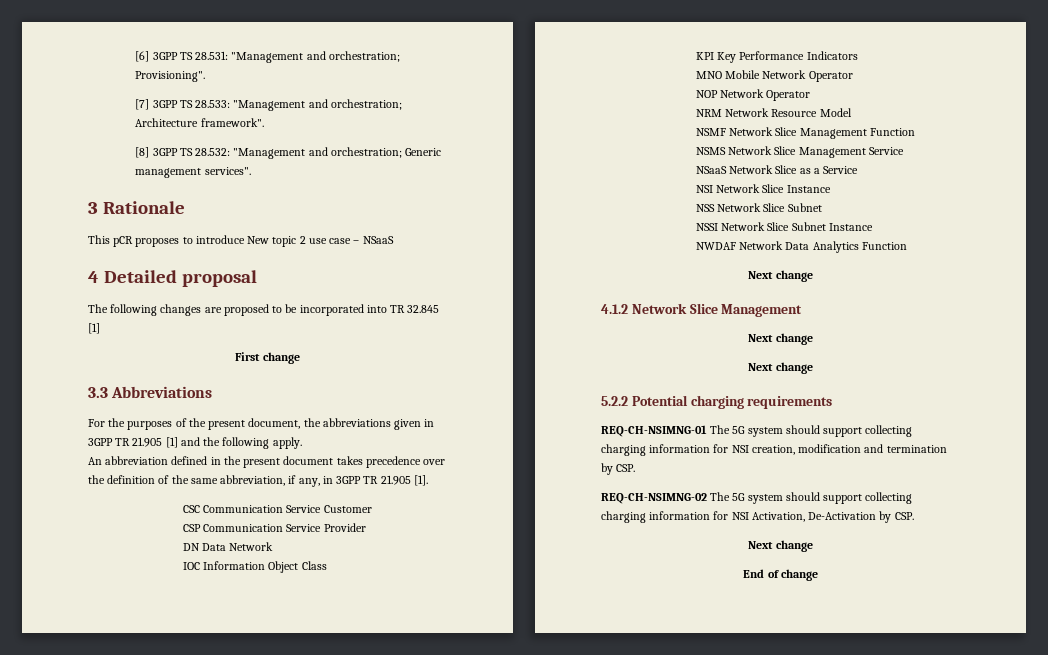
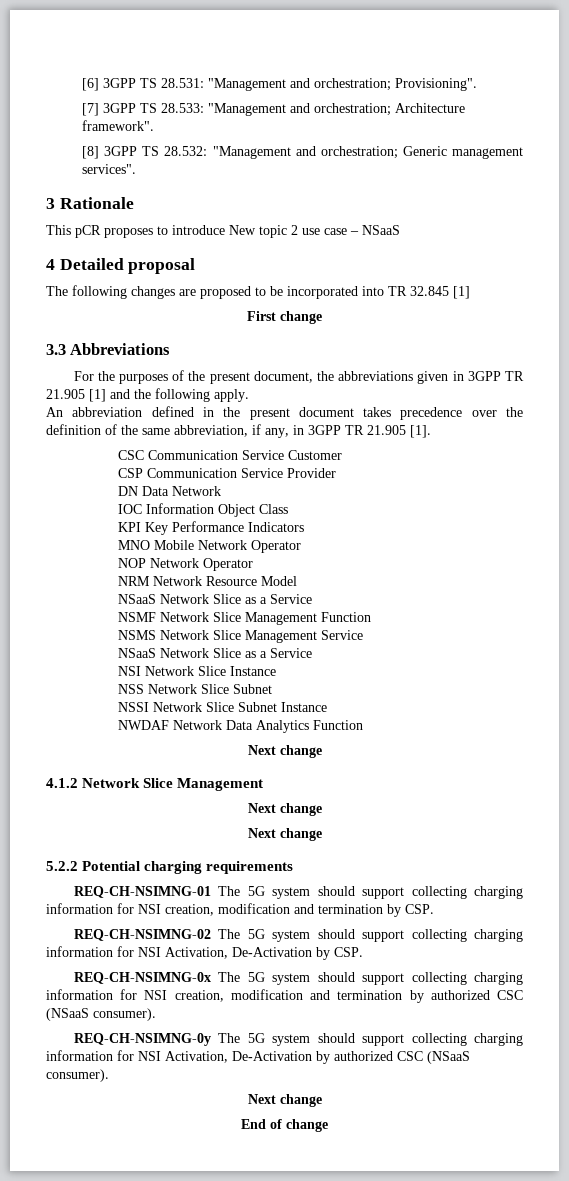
  NRM Network Resource Model
+ NSaaS Network Slice as a Service
+ REQ-CH-NSIMNG-0x The 5G system should support collecting charging information for NSI creation, modification and termination by authorized CSC (NSaaS consumer).
+ REQ-CH-NSIMNG-0y The 5G system should support collecting charging information for NSI Activation, De-Activation by authorized CSC (NSaaS consumer).

